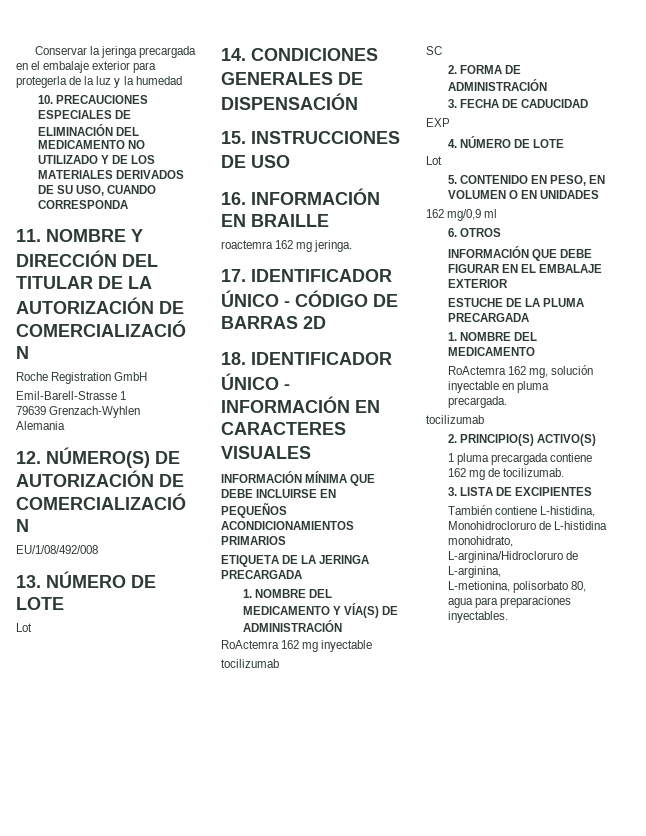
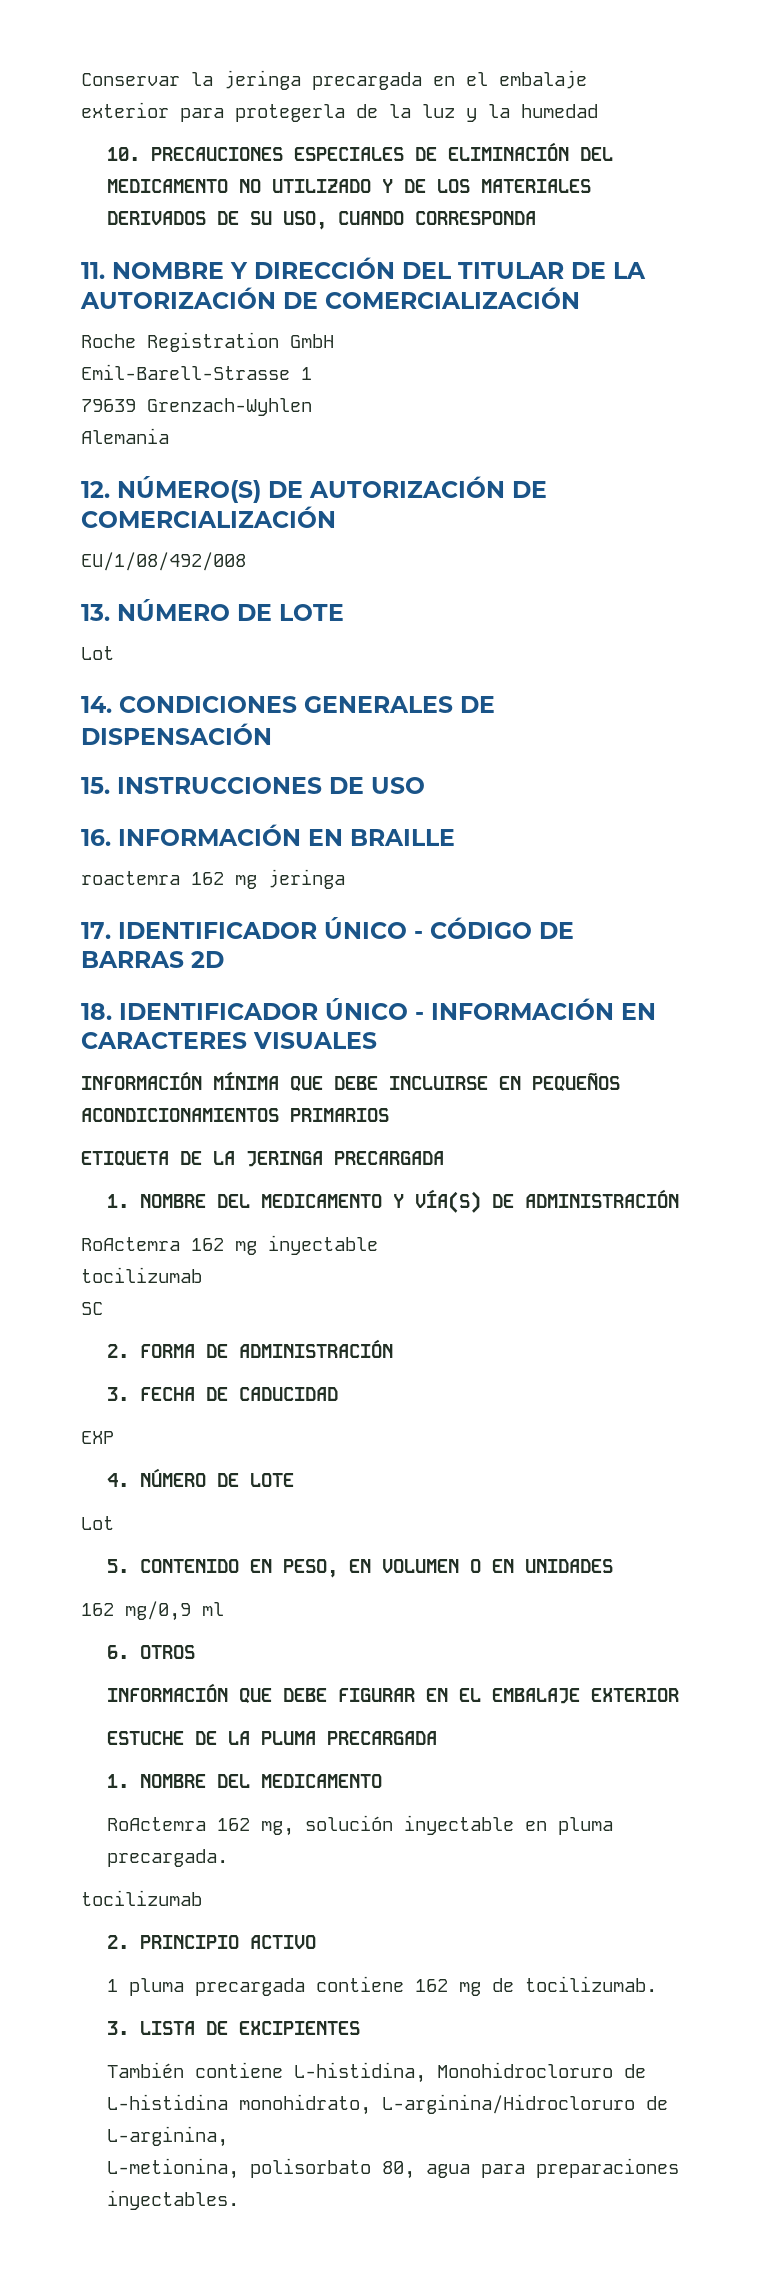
- roactemra 162 mg jeringa.
+ roactemra 162 mg jeringa
- 2. PRINCIPIO(S) ACTIVO(S)
+ 2. PRINCIPIO ACTIVO

